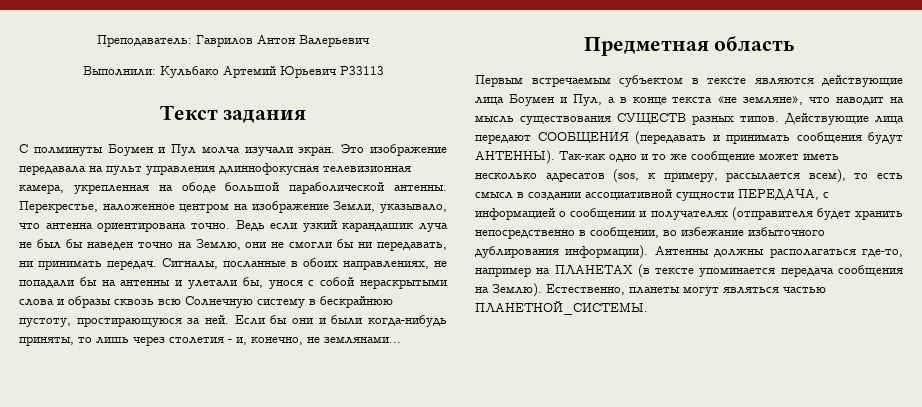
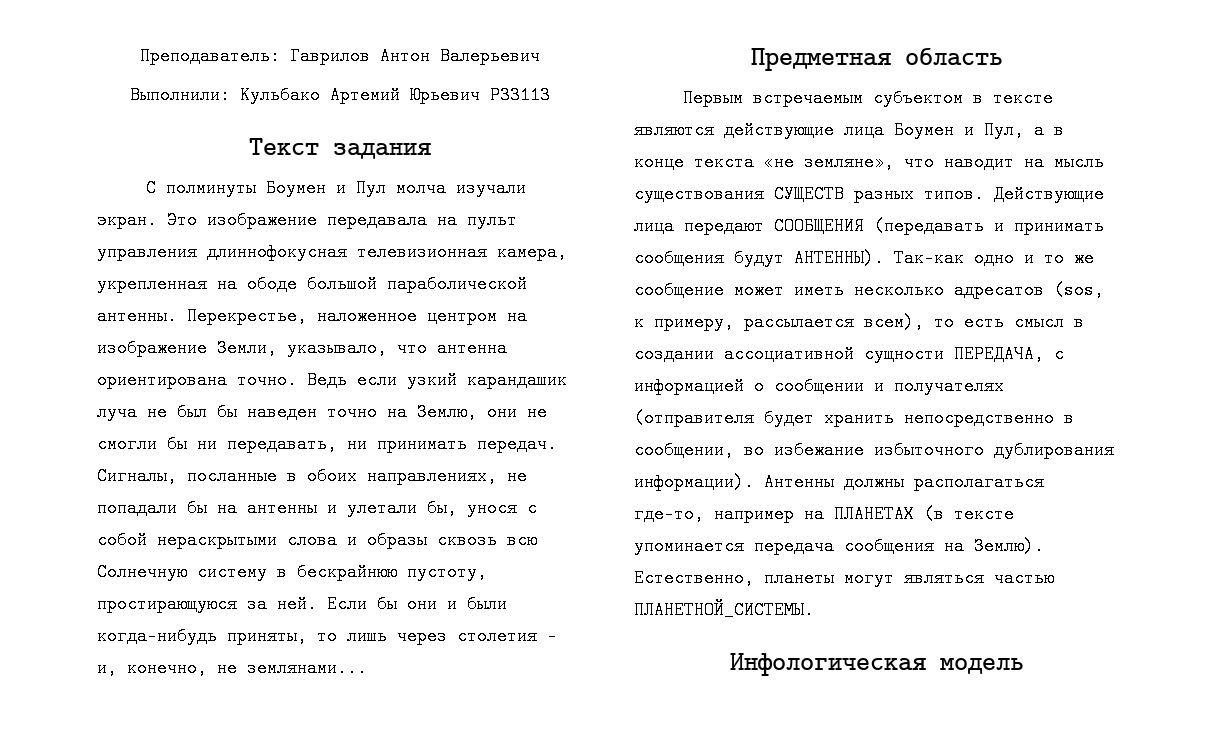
+ Инфологическая модель

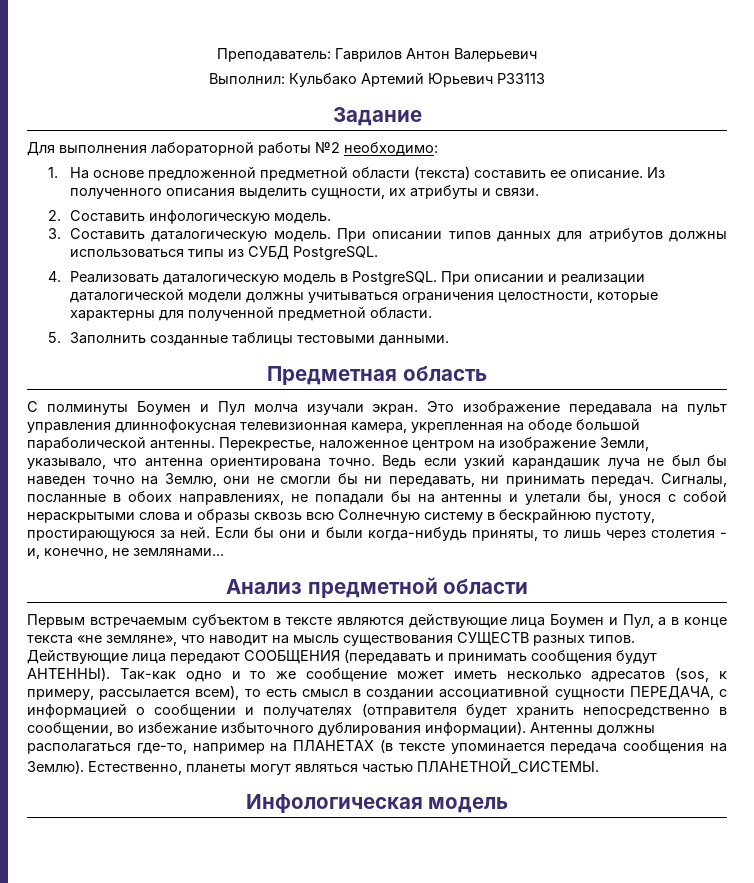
- Выполнили: Кульбако Артемий Юрьевич Р33113
+ Выполнил: Кульбако Артемий Юрьевич Р33113
- Текст задания
+ Задание
+ Для выполнения лабораторной работы №2 необходимо:
+ 1. На основе предложенной предметной области (текста) составить ее описание. Из полученного описания выделить сущности, их атрибуты и связи.
+ 2. Составить инфологическую модель.
+ 3. Составить даталогическую модель. При описании типов данных для атрибутов должны использоваться типы из СУБД PostgreSQL.
+ 4. Реализовать даталогическую модель в PostgreSQL. При описании и реализации даталогической модели должны учитываться ограничения целостности, которые характерны для полученной предметной области.
+ 5. Заполнить созданные таблицы тестовыми данными.
+ Предметная область
- Предметная область
+ Анализ предметной области

